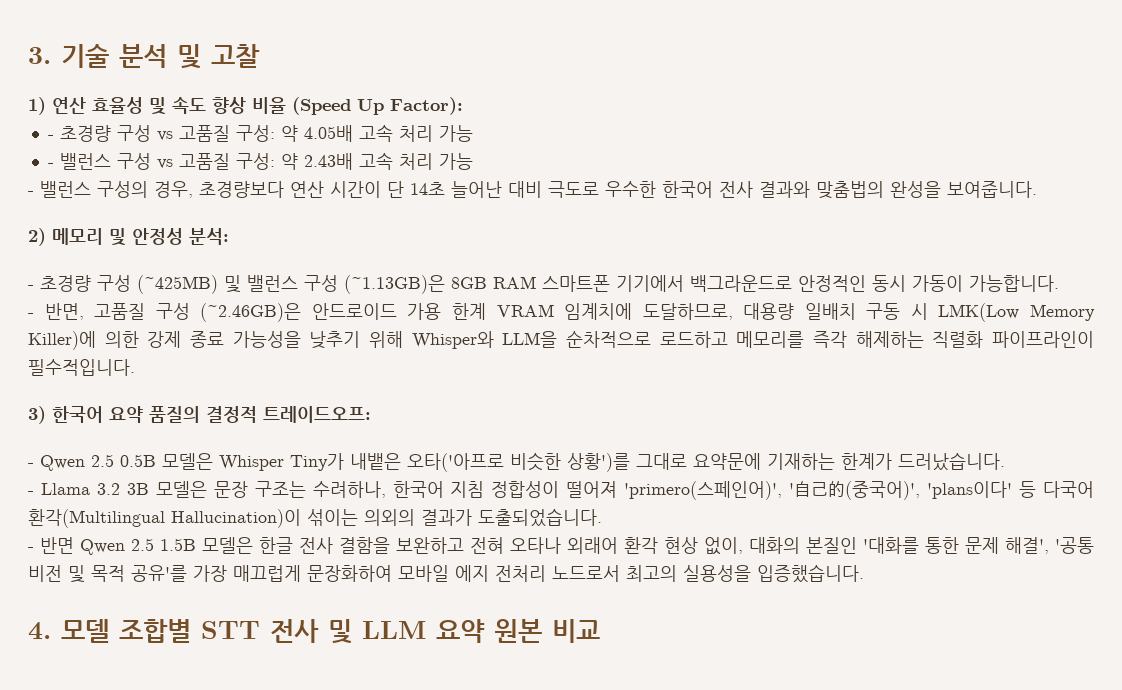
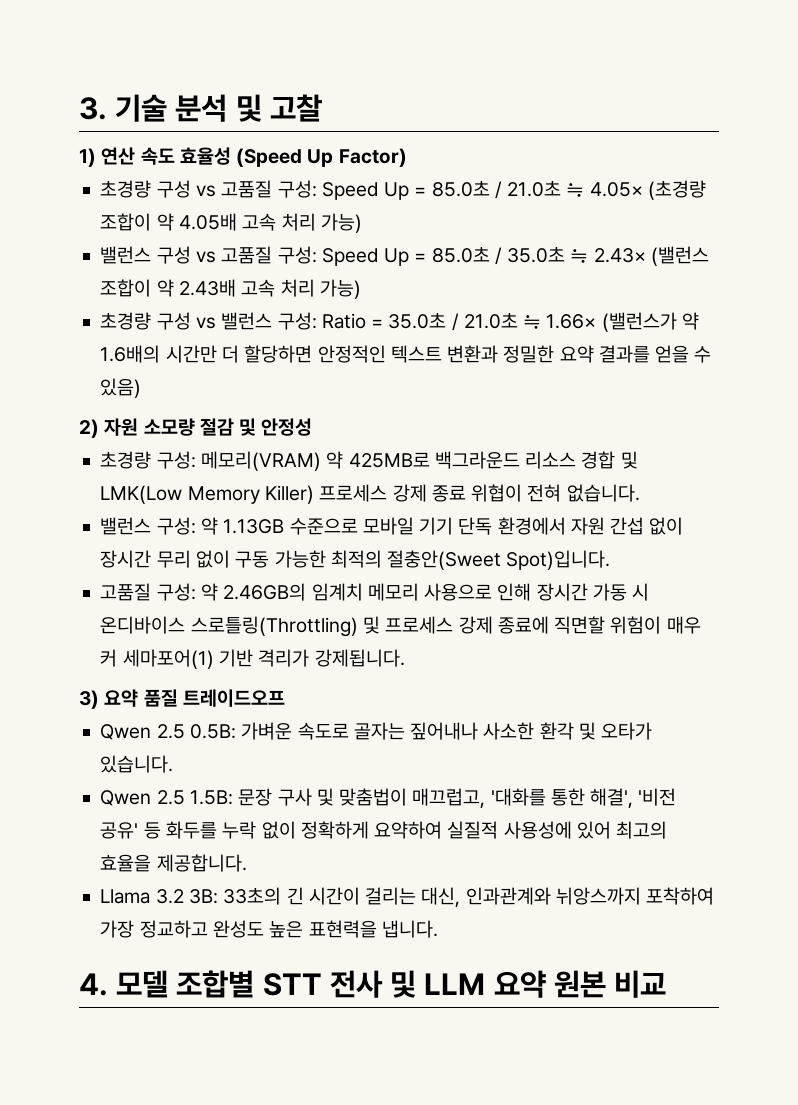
- 1) 연산 효율성 및 속도 향상 비율 (Speed Up Factor):
- - 초경량 구성 vs 고품질 구성: 약 4.05배 고속 처리 가능
- - 밸런스 구성 vs 고품질 구성: 약 2.43배 고속 처리 가능
- - 밸런스 구성의 경우, 초경량보다 연산 시간이 단 14초 늘어난 대비 극도로 우수한 한국어 전사 결과와 맞춤법의 완성을 보여줍니다.
- 2) 메모리 및 안정성 분석:
- - 초경량 구성 (~425MB) 및 밸런스 구성 (~1.13GB)은 8GB RAM 스마트폰 기기에서 백그라운드로 안정적인 동시 가동이 가능합니다.
- - 반면, 고품질 구성 (~2.46GB)은 안드로이드 가용 한계 VRAM 임계치에 도달하므로, 대용량 일배치 구동 시 LMK(Low Memory Killer)에 의한 강제 종료 가능성을 낮추기 위해 Whisper와 LLM을 순차적으로 로드하고 메모리를 즉각 해제하는 직렬화 파이프라인이 필수적입니다.
- 3) 한국어 요약 품질의 결정적 트레이드오프:
- - Qwen 2.5 0.5B 모델은 Whisper Tiny가 내뱉은 오타('아프로 비슷한 상황')를 그대로 요약문에 기재하는 한계가 드러났습니다.
- - Llama 3.2 3B 모델은 문장 구조는 수려하나, 한국어 지침 정합성이 떨어져 'primero(스페인어)', '自己的(중국어)', 'plans이다' 등 다국어 환각(Multilingual Hallucination)이 섞이는 의외의 결과가 도출되었습니다.
- - 반면 Qwen 2.5 1.5B 모델은 한글 전사 결함을 보완하고 전혀 오타나 외래어 환각 현상 없이, 대화의 본질인 '대화를 통한 문제 해결', '공통 비전 및 목적 공유'를 가장 매끄럽게 문장화하여 모바일 에지 전처리 노드로서 최고의 실용성을 입증했습니다.
+ 1) 연산 속도 효율성 (Speed Up Factor)
+ 초경량 구성 vs 고품질 구성: Speed Up = 85.0초 / 21.0초 ≒ 4.05× (초경량 조합이 약 4.05배 고속 처리 가능)
+ 밸런스 구성 vs 고품질 구성: Speed Up = 85.0초 / 35.0초 ≒ 2.43× (밸런스 조합이 약 2.43배 고속 처리 가능)
+ 초경량 구성 vs 밸런스 구성: Ratio = 35.0초 / 21.0초 ≒ 1.66× (밸런스가 약 1.6배의 시간만 더 할당하면 안정적인 텍스트 변환과 정밀한 요약 결과를 얻을 수 있음)
+ 2) 자원 소모량 절감 및 안정성
+ 초경량 구성: 메모리(VRAM) 약 425MB로 백그라운드 리소스 경합 및 LMK(Low Memory Killer) 프로세스 강제 종료 위협이 전혀 없습니다.
+ 밸런스 구성: 약 1.13GB 수준으로 모바일 기기 단독 환경에서 자원 간섭 없이 장시간 무리 없이 구동 가능한 최적의 절충안(Sweet Spot)입니다.
+ 고품질 구성: 약 2.46GB의 임계치 메모리 사용으로 인해 장시간 가동 시 온디바이스 스로틀링(Throttling) 및 프로세스 강제 종료에 직면할 위험이 매우 커 세마포어(1) 기반 격리가 강제됩니다.
+ 3) 요약 품질 트레이드오프
+ Qwen 2.5 0.5B: 가벼운 속도로 골자는 짚어내나 사소한 환각 및 오타가 있습니다.
+ Qwen 2.5 1.5B: 문장 구사 및 맞춤법이 매끄럽고, '대화를 통한 해결', '비전 공유' 등 화두를 누락 없이 정확하게 요약하여 실질적 사용성에 있어 최고의 효율을 제공합니다.
+ Llama 3.2 3B: 33초의 긴 시간이 걸리는 대신, 인과관계와 뉘앙스까지 포착하여 가장 정교하고 완성도 높은 표현력을 냅니다.

